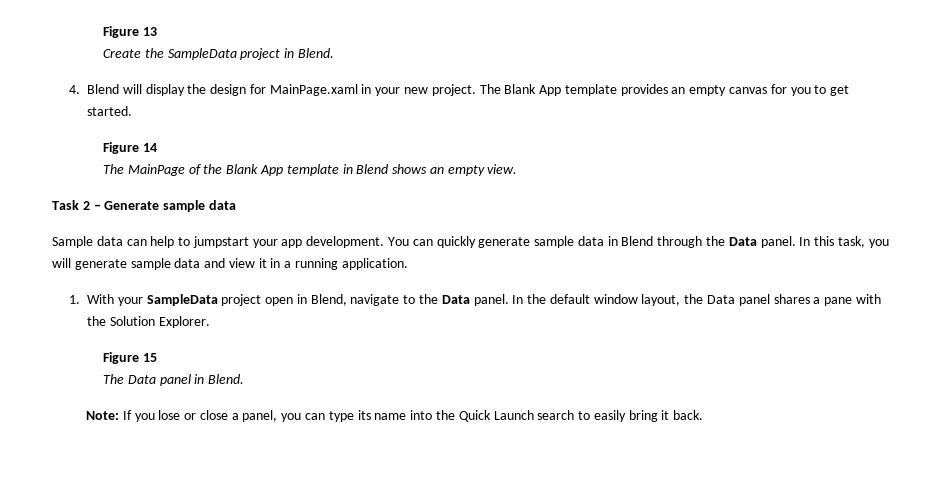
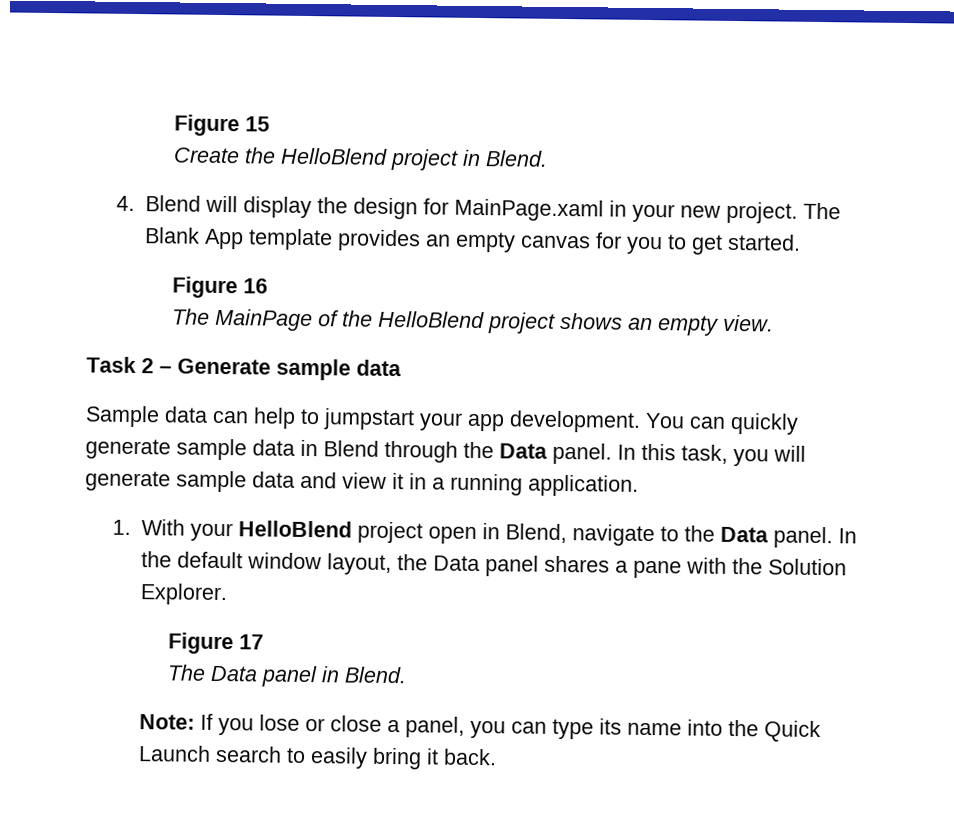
- Figure 13
+ Figure 15
- Create the SampleData project in Blend.
+ Create the HelloBlend project in Blend.
- Figure 14
+ Figure 16
- The MainPage of the Blank App template in Blend shows an empty view.
+ The MainPage of the HelloBlend project shows an empty view.
- 1. With your SampleData project open in Blend, navigate to the Data panel.
+ 1. With your HelloBlend project open in Blend, navigate to the Data panel.
- Figure 15
+ Figure 17

